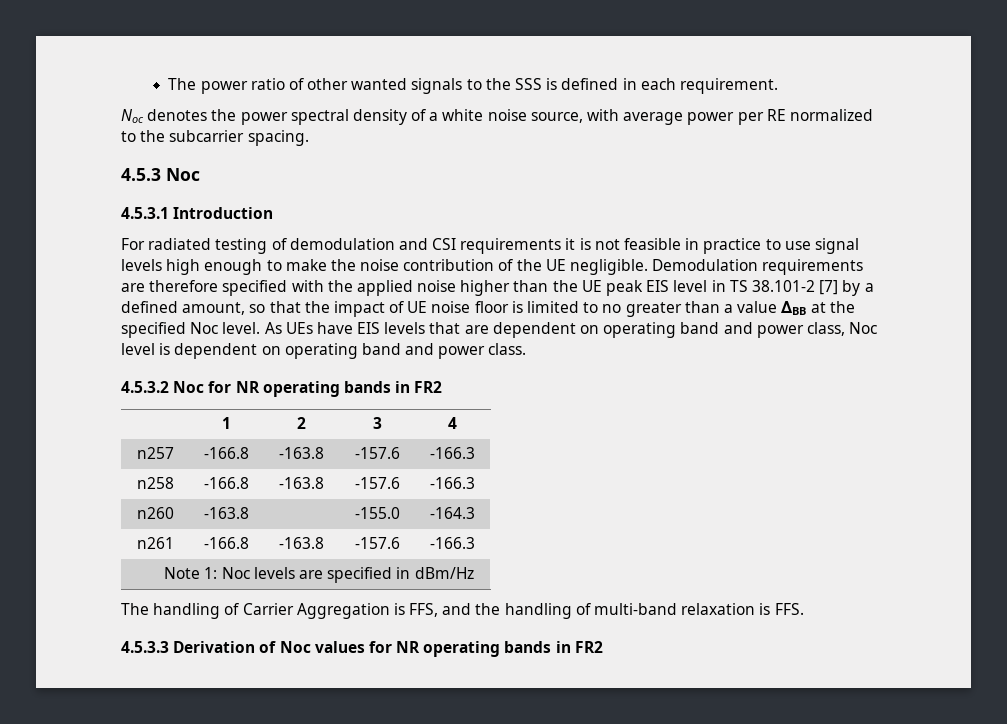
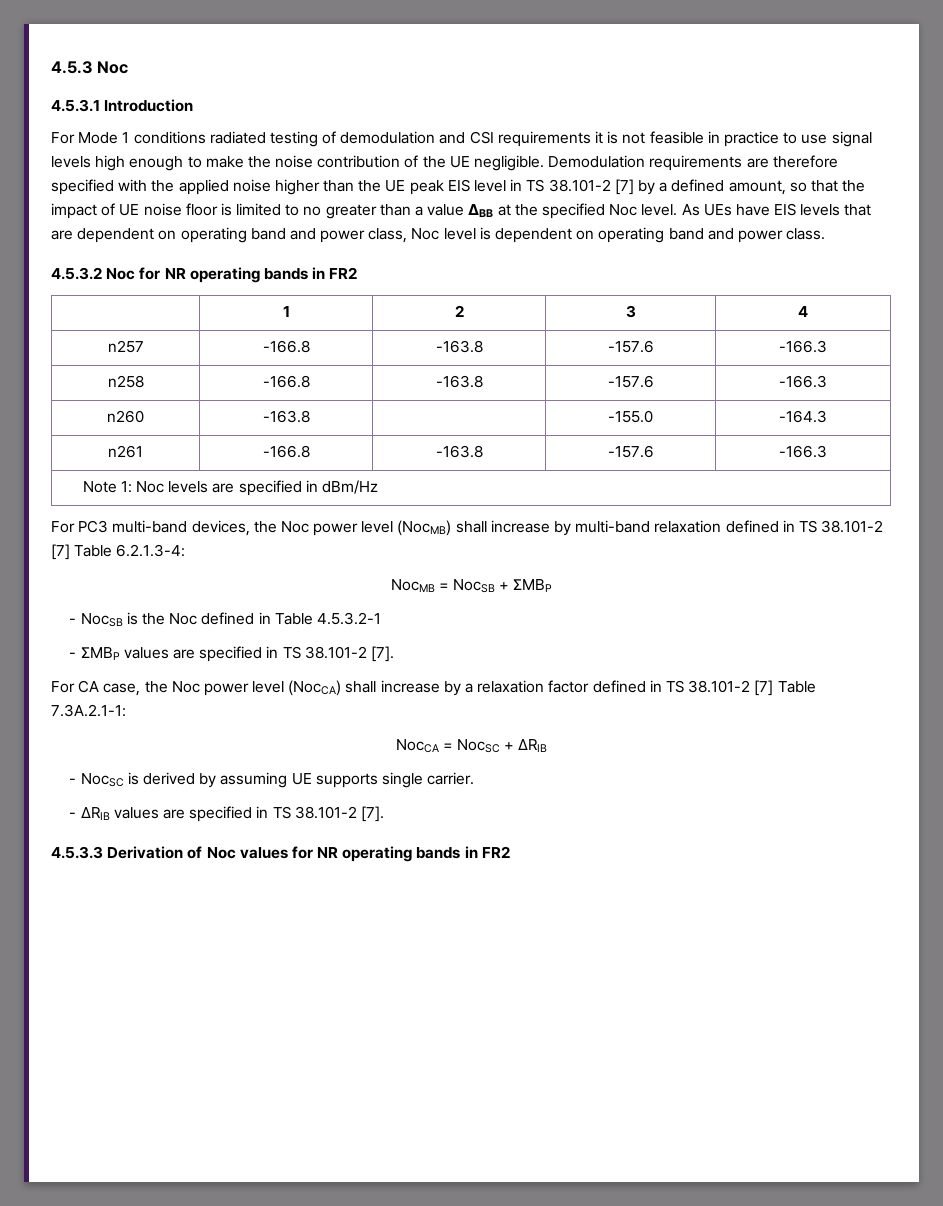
- The power ratio of other wanted signals to the SSS is defined in each requirement.
- Noc denotes the power spectral density of a white noise source, with average power per RE normalized to the subcarrier spacing.
- For radiated testing of demodulation and CSI requirements it is not feasible in practice to use signal levels high enough to make the noise contribution of the UE negligible.
+ For Mode 1 conditions radiated testing of demodulation and CSI requirements it is not feasible in practice to use signal levels high enough to make the noise contribution of the UE negligible.
- The handling of Carrier Aggregation is FFS, and the handling of multi-band relaxation is FFS.
+ For PC3 multi-band devices, the Noc power level (NocMB) shall increase by multi-band relaxation defined in TS 38.101-2 [7] Table 6.2.1.3-4:
+ NocMB = NocSB + ΣMBP
+ - NocSB is the Noc defined in Table 4.5.3.2-1
+ - ΣMBP values are specified in TS 38.101-2 [7].
+ For CA case, the Noc power level (NocCA) shall increase by a relaxation factor defined in TS 38.101-2 [7] Table 7.3A.2.1-1:
+ NocCA = NocSC + ΔRIB
+ - NocSC is derived by assuming UE supports single carrier.
+ - ΔRIB values are specified in TS 38.101-2 [7].

